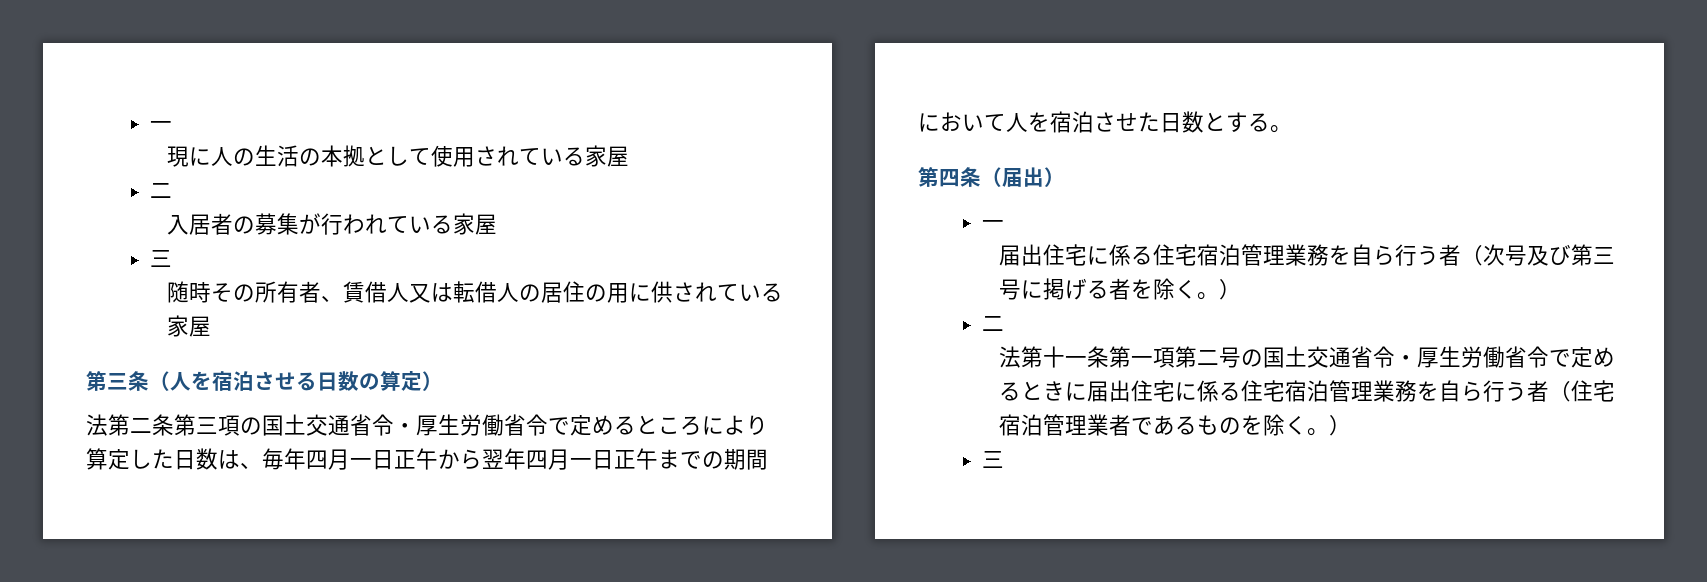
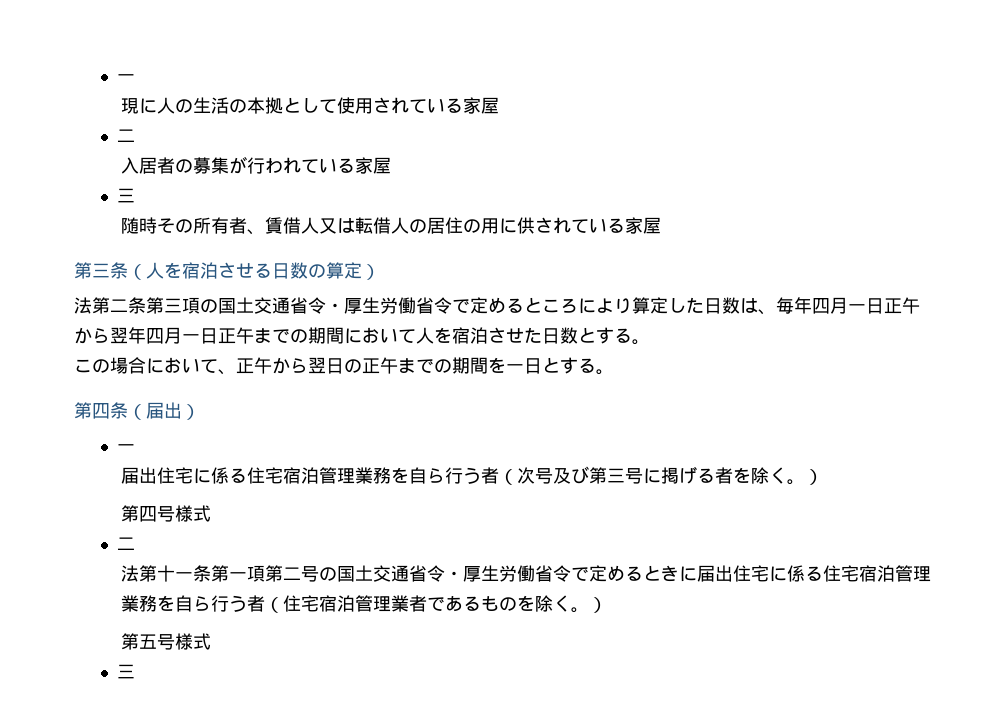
+ この場合において、正午から翌日の正午までの期間を一日とする。
+ 第四号様式
+ 第五号様式

